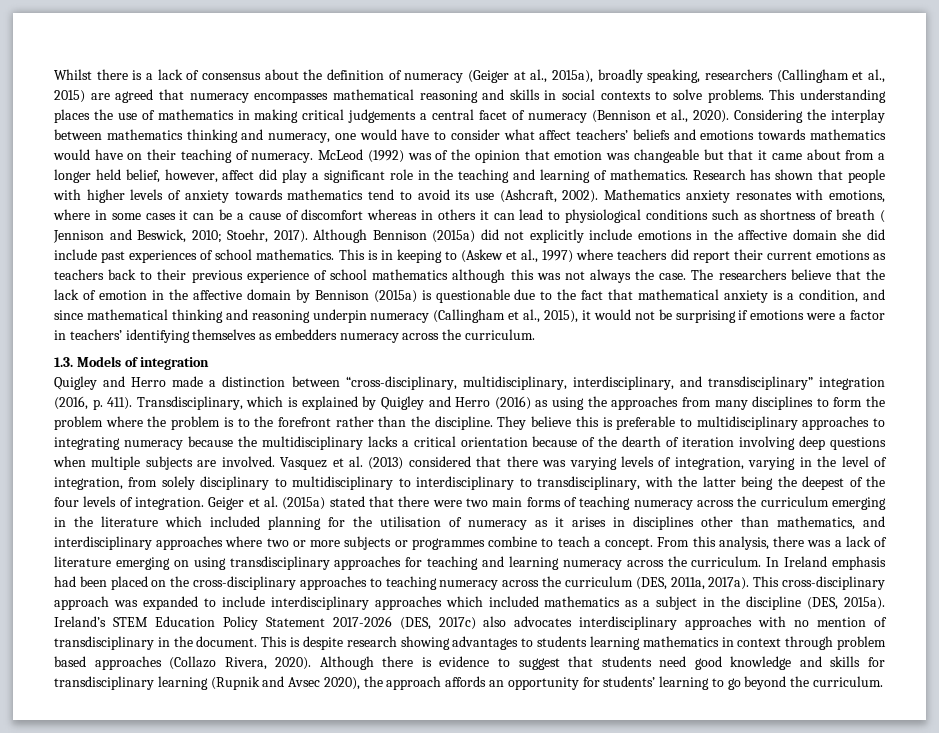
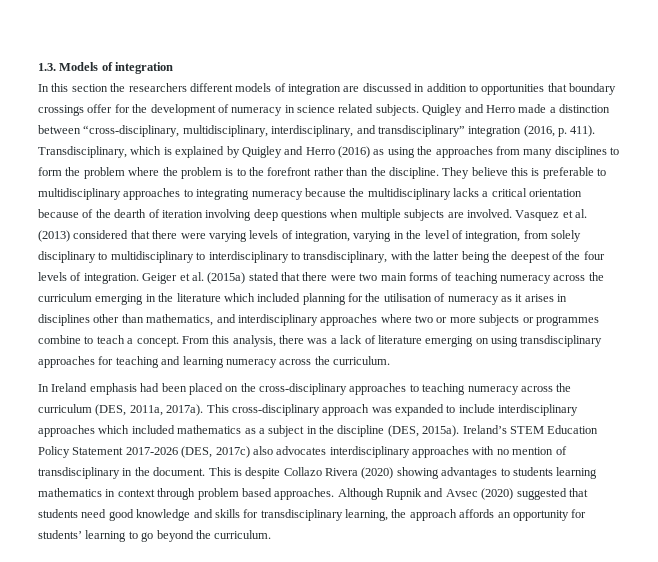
- Whilst there is a lack of consensus about the definition of numeracy (Geiger at al., 2015a), broadly speaking, researchers (Callingham et al., 2015) are agreed that numeracy encompasses mathematical reasoning and skills in social contexts to solve problems. This understanding places the use of mathematics in making critical judgements a central facet of numeracy (Bennison et al., 2020). Considering the interplay between mathematics thinking and numeracy, one would have to consider what affect teachers’ beliefs and emotions towards mathematics would have on their teaching of numeracy. McLeod (1992) was of the opinion that emotion was changeable but that it came about from a longer held belief, however, affect did play a significant role in the teaching and learning of mathematics. Research has shown that people with higher levels of anxiety towards mathematics tend to avoid its use (Ashcraft, 2002). Mathematics anxiety resonates with emotions, where in some cases it can be a cause of discomfort whereas in others it can lead to physiological conditions such as shortness of breath ( Jennison and Beswick, 2010; Stoehr, 2017). Although Bennison (2015a) did not explicitly include emotions in the affective domain she did include past experiences of school mathematics. This is in keeping to (Askew et al., 1997) where teachers did report their current emotions as teachers back to their previous experience of school mathematics although this was not always the case. The researchers believe that the lack of emotion in the affective domain by Bennison (2015a) is questionable due to the fact that mathematical anxiety is a condition, and since mathematical thinking and reasoning underpin numeracy (Callingham et al., 2015), it would not be surprising if emotions were a factor in teachers’ identifying themselves as embedders numeracy across the curriculum.
  1.3. Models of integration
- Quigley and Herro made a distinction between “cross-disciplinary, multidisciplinary, interdisciplinary, and transdisciplinary” integration (2016, p. 411).
+ In this section the researchers different models of integration are discussed in addition to opportunities that boundary crossings offer for the development of numeracy in science related subjects. Quigley and Herro made a distinction between “cross-disciplinary, multidisciplinary, interdisciplinary, and transdisciplinary” integration (2016, p. 411).
- Vasquez et al. (2013) considered that there was varying levels of integration, varying in the level of integration, from solely disciplinary to multidisciplinary to interdisciplinary to transdisciplinary, with the latter being the deepest of the four levels of integration.
+ Vasquez et al. (2013) considered that there were varying levels of integration, varying in the level of integration, from solely disciplinary to multidisciplinary to interdisciplinary to transdisciplinary, with the latter being the deepest of the four levels of integration.
- From this analysis, there was a lack of literature emerging on using transdisciplinary approaches for teaching and learning numeracy across the curriculum. In Ireland emphasis had been placed on the cross-disciplinary approaches to teaching numeracy across the curriculum (DES, 2011a, 2017a).
+ From this analysis, there was a lack of literature emerging on using transdisciplinary approaches for teaching and learning numeracy across the curriculum.
+ In Ireland emphasis had been placed on the cross-disciplinary approaches to teaching numeracy across the curriculum (DES, 2011a, 2017a).
- This is despite research showing advantages to students learning mathematics in context through problem based approaches (Collazo Rivera, 2020). Although there is evidence to suggest that students need good knowledge and skills for transdisciplinary learning (Rupnik and Avsec 2020), the approach affords an opportunity for students’ learning to go beyond the curriculum.
+ This is despite Collazo Rivera (2020) showing advantages to students learning mathematics in context through problem based approaches. Although Rupnik and Avsec (2020) suggested that students need good knowledge and skills for transdisciplinary learning, the approach affords an opportunity for students’ learning to go beyond the curriculum.

